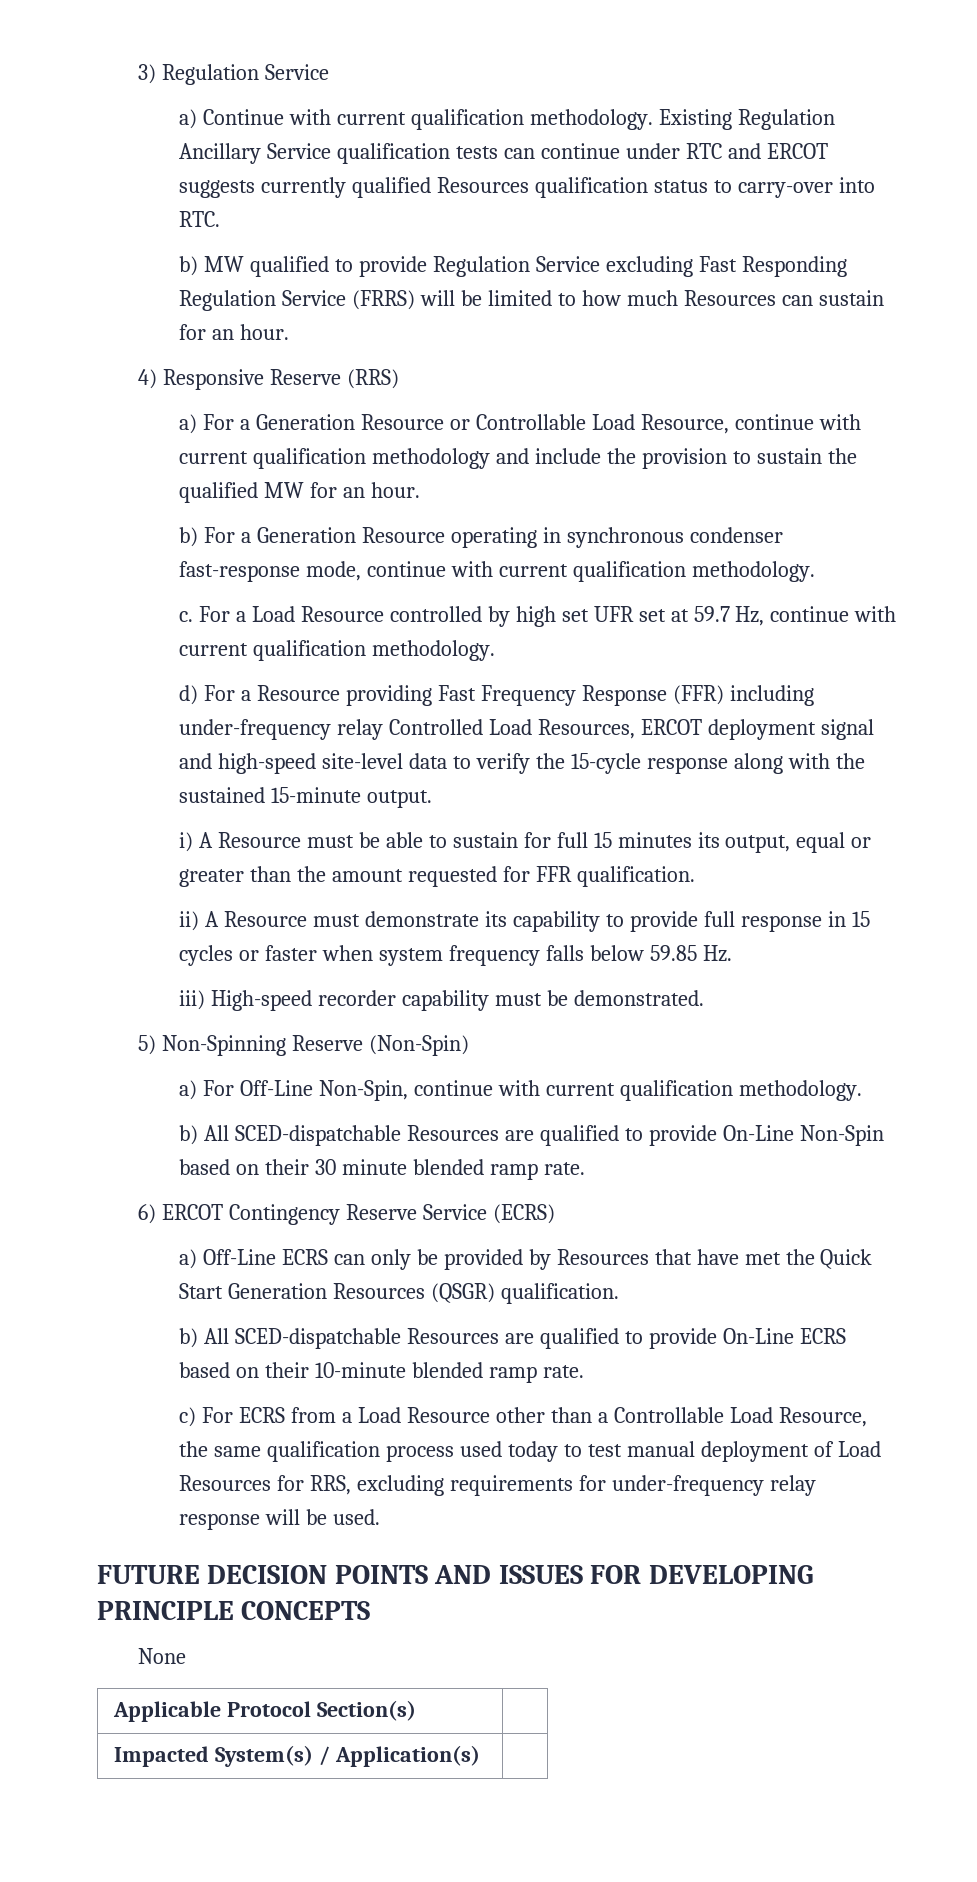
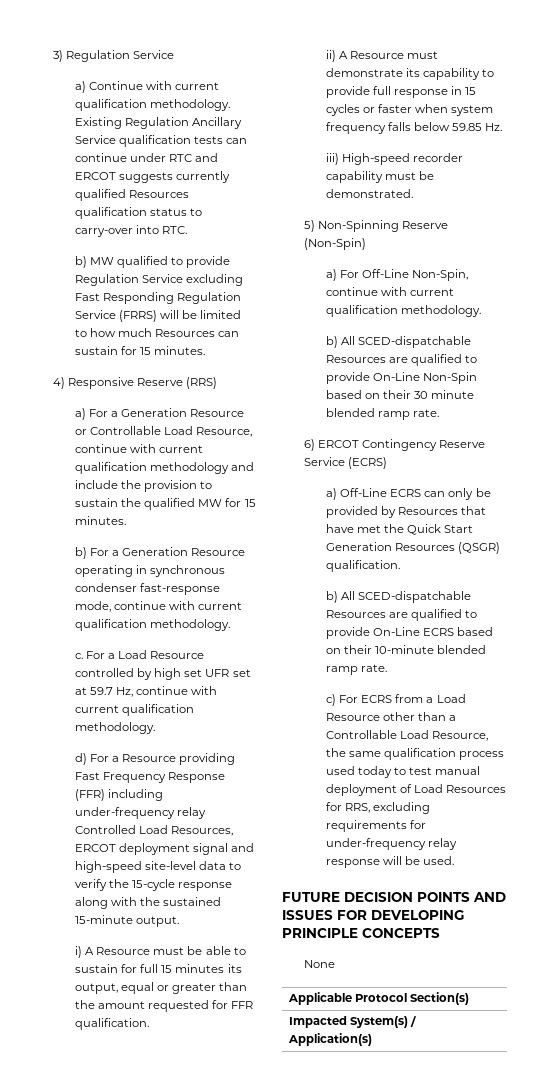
- b) MW qualified to provide Regulation Service excluding Fast Responding Regulation Service (FRRS) will be limited to how much Resources can sustain for an hour.
+ b) MW qualified to provide Regulation Service excluding Fast Responding Regulation Service (FRRS) will be limited to how much Resources can sustain for 15 minutes.
- a) For a Generation Resource or Controllable Load Resource, continue with current qualification methodology and include the provision to sustain the qualified MW for an hour.
+ a) For a Generation Resource or Controllable Load Resource, continue with current qualification methodology and include the provision to sustain the qualified MW for 15 minutes.

